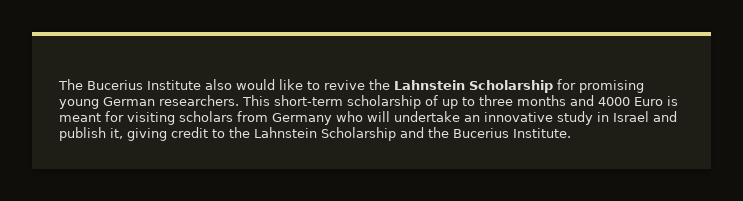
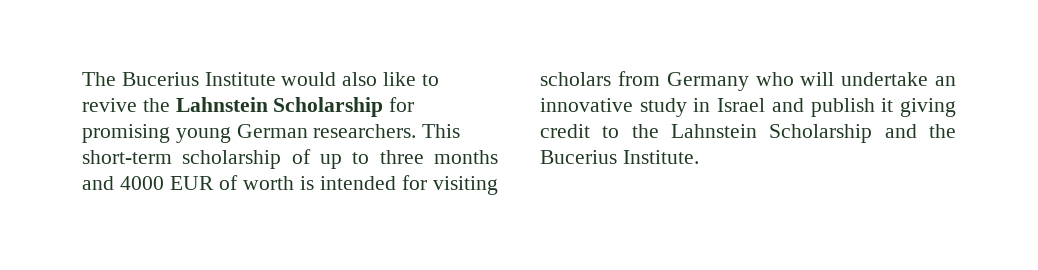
- The Bucerius Institute also would like to revive the Lahnstein Scholarship for promising young German researchers.
+ The Bucerius Institute would also like to revive the Lahnstein Scholarship for promising young German researchers.
- This short-term scholarship of up to three months and 4000 Euro is meant for visiting scholars from Germany who will undertake an innovative study in Israel and publish it, giving credit to the Lahnstein Scholarship and the Bucerius Institute.
+ This short-term scholarship of up to three months and 4000 EUR of worth is intended for visiting scholars from Germany who will undertake an innovative study in Israel and publish it giving credit to the Lahnstein Scholarship and the Bucerius Institute.

